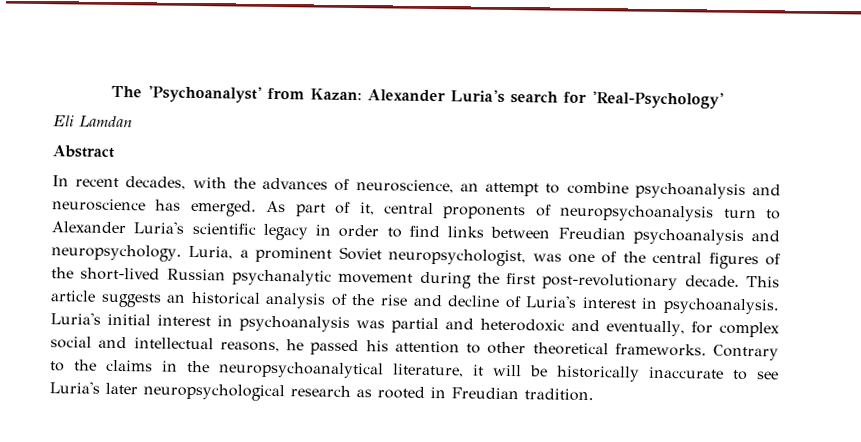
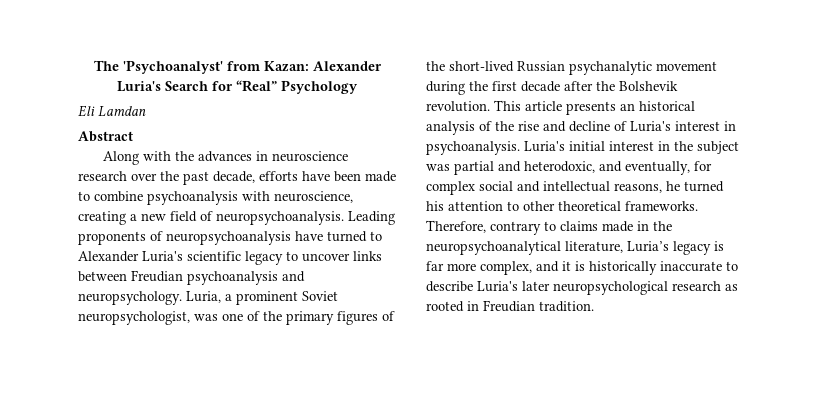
- The 'Psychoanalyst' from Kazan: Alexander Luria's search for 'Real-Psychology'
+ The 'Psychoanalyst' from Kazan: Alexander Luria's Search for “Real” Psychology
- In recent decades, with the advances of neuroscience, an attempt to combine psychoanalysis and neuroscience has emerged. As part of it, central proponents of neuropsychoanalysis turn to Alexander Luria's scientific legacy in order to find links between Freudian psychoanalysis and neuropsychology.
+ Along with the advances in neuroscience research over the past decade, efforts have been made to combine psychoanalysis with neuroscience, creating a new field of neuropsychoanalysis. Leading proponents of neuropsychoanalysis have turned to Alexander Luria's scientific legacy to uncover links between Freudian psychoanalysis and neuropsychology.
- Luria, a prominent Soviet neuropsychologist, was one of the central figures of the short-lived Russian psychanalytic movement during the first post-revolutionary decade.
+ Luria, a prominent Soviet neuropsychologist, was one of the primary figures of the short-lived Russian psychanalytic movement during the first decade after the Bolshevik revolution.
- This article suggests an historical analysis of the rise and decline of Luria's interest in psychoanalysis.
+ This article presents an historical analysis of the rise and decline of Luria's interest in psychoanalysis.
- Luria's initial interest in psychoanalysis was partial and heterodoxic and eventually, for complex social and intellectual reasons, he passed his attention to other theoretical frameworks.
+ Luria's initial interest in the subject was partial and heterodoxic, and eventually, for complex social and intellectual reasons, he turned his attention to other theoretical frameworks.
- Contrary to the claims in the neuropsychoanalytical literature, it will be historically inaccurate to see Luria's later neuropsychological research as rooted in Freudian tradition.
+ Therefore, contrary to claims made in the neuropsychoanalytical literature, Luria’s legacy is far more complex, and it is historically inaccurate to describe Luria's later neuropsychological research as rooted in Freudian tradition.

